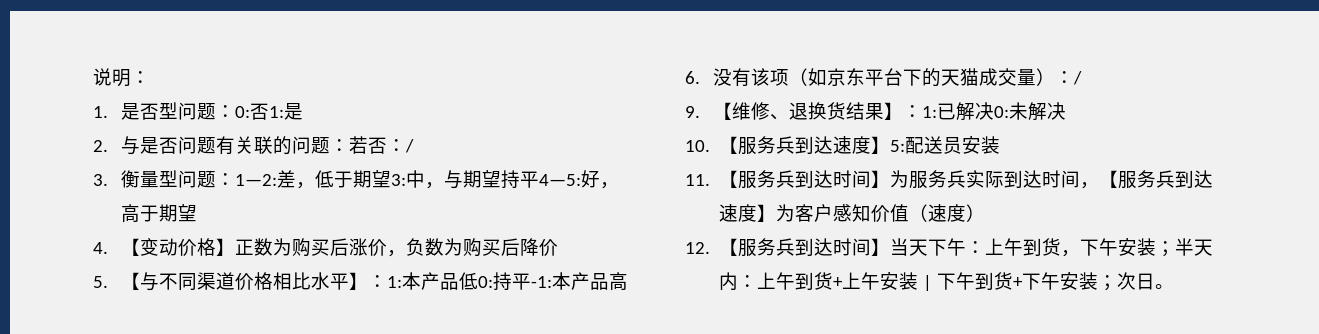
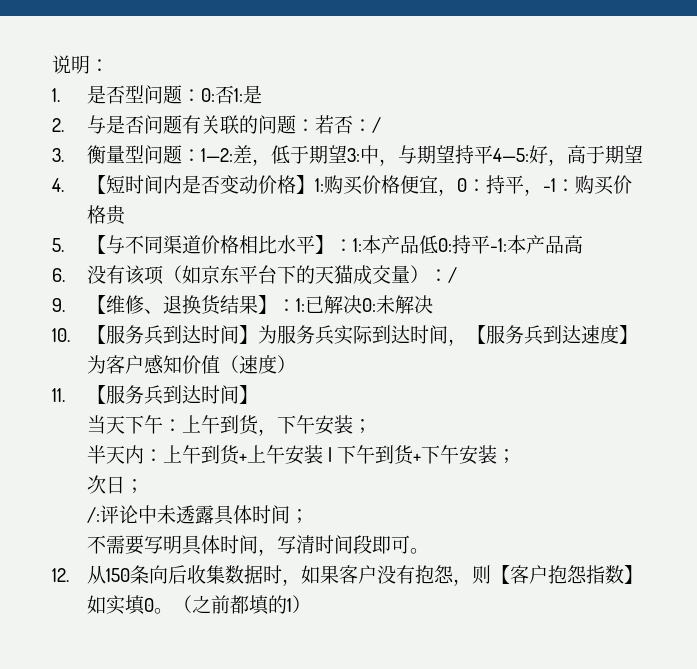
- 4.【变动价格】正数为购买后涨价，负数为购买后降价
+ 4.【短时间内是否变动价格】1:购买价格便宜，0：持平，-1：购买价格贵
- 10.【服务兵到达速度】5:配送员安装
- 11.【服务兵到达时间】为服务兵实际到达时间，【服务兵到达速度】为客户感知价值（速度）
+ 10.【服务兵到达时间】为服务兵实际到达时间，【服务兵到达速度】为客户感知价值（速度）
- 12.【服务兵到达时间】当天下午：上午到货，下午安装；半天内：上午到货+上午安装 | 下午到货+下午安装；次日。
+ 11.【服务兵到达时间】
+ 当天下午：上午到货，下午安装；
+ 半天内：上午到货+上午安装 | 下午到货+下午安装；
+ 次日；
+ /:评论中未透露具体时间；
+ 不需要写明具体时间，写清时间段即可。
+ 12.从150条向后收集数据时，如果客户没有抱怨，则【客户抱怨指数】如实填0。（之前都填的1）

